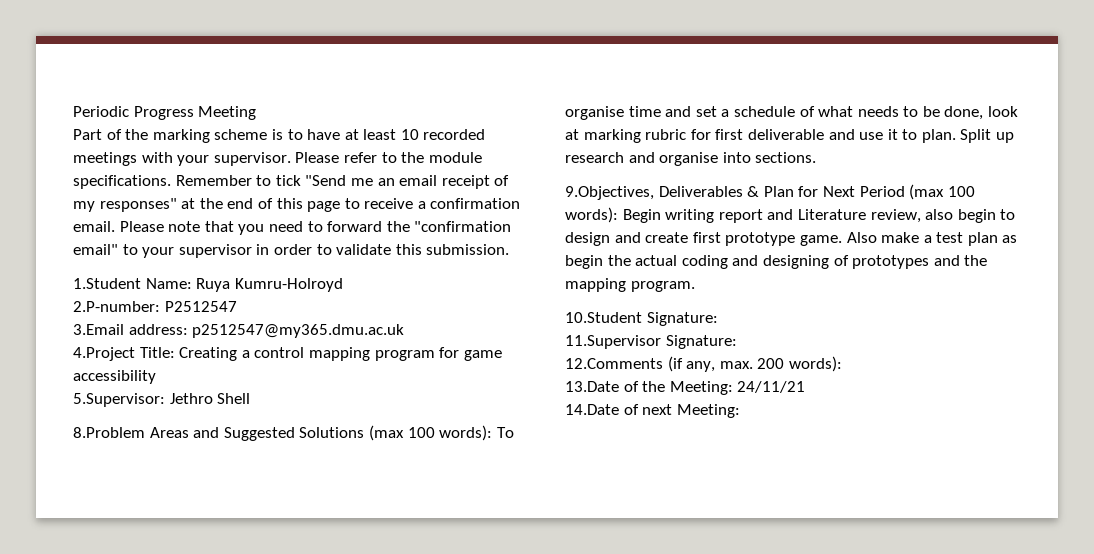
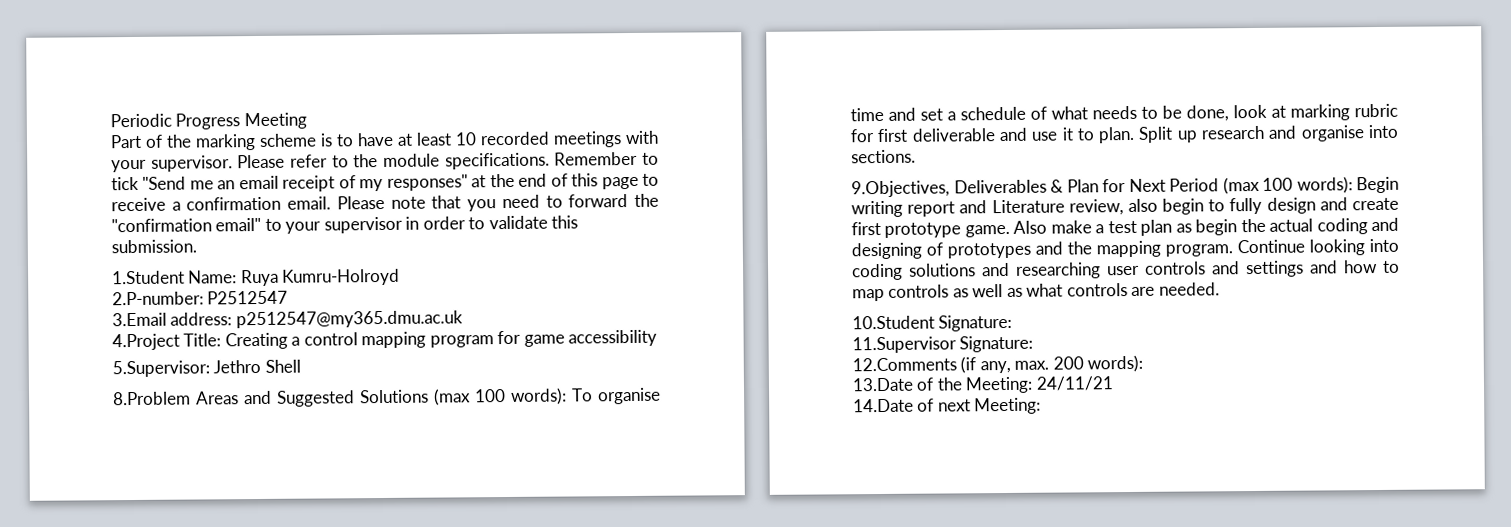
- 9.Objectives, Deliverables & Plan for Next Period (max 100 words): Begin writing report and Literature review, also begin to design and create first prototype game.
+ 9.Objectives, Deliverables & Plan for Next Period (max 100 words): Begin writing report and Literature review, also begin to fully design and create first prototype game.
+ Continue looking into coding solutions and researching user controls and settings and how to map controls as well as what controls are needed.

